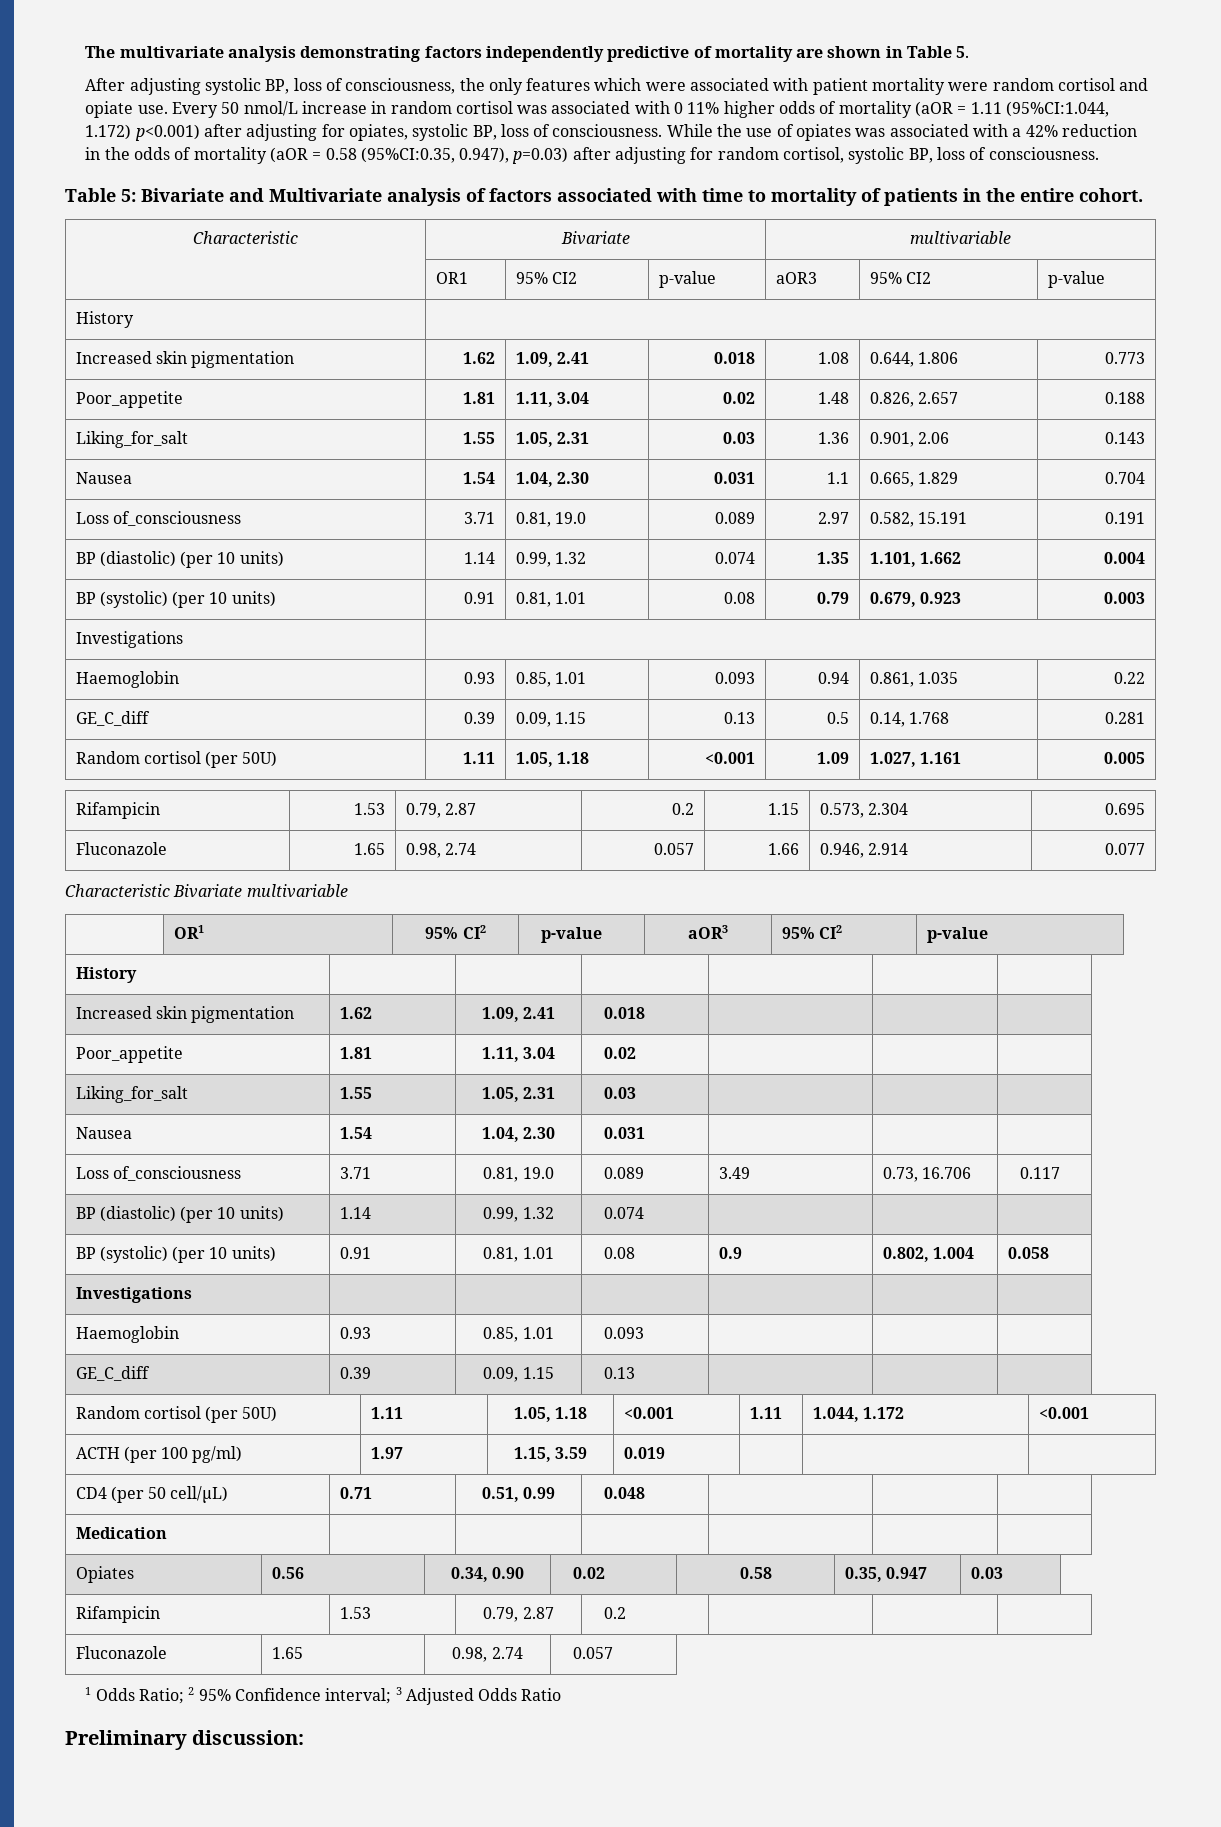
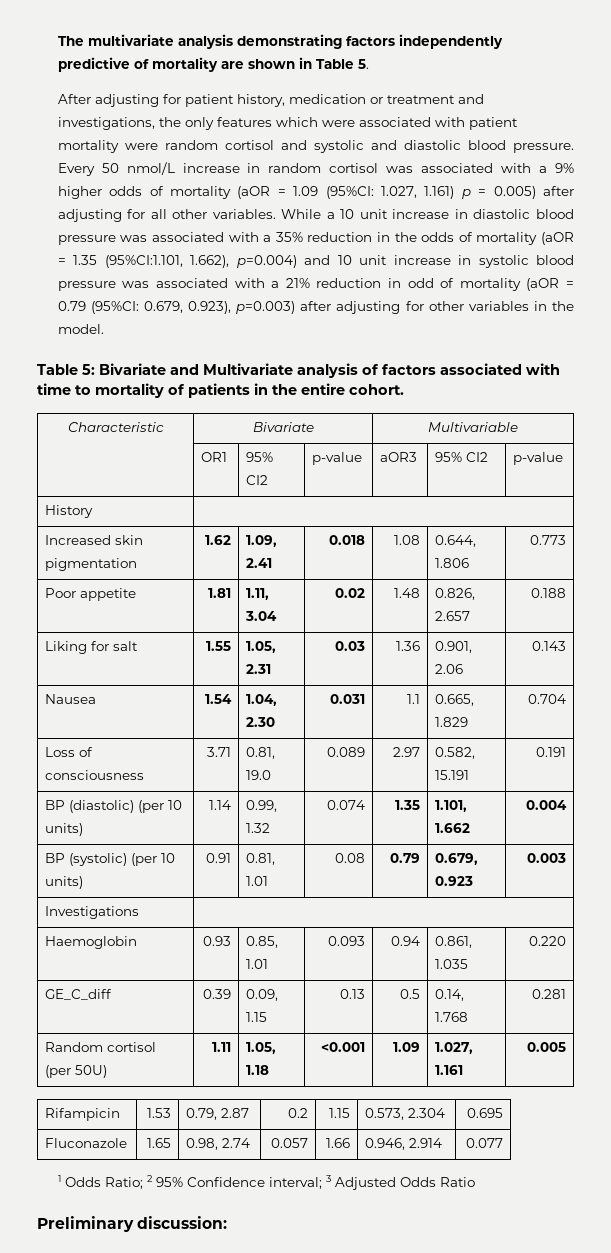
- After adjusting systolic BP, loss of consciousness, the only features which were associated with patient mortality were random cortisol and opiate use.
+ After adjusting for patient history, medication or treatment and investigations, the only features which were associated with patient mortality were random cortisol and systolic and diastolic blood pressure.
- Every 50 nmol/L increase in random cortisol was associated with 0 11% higher odds of mortality (aOR = 1.11 (95%CI:1.044, 1.172) p<0.001) after adjusting for opiates, systolic BP, loss of consciousness. While the use of opiates was associated with a 42% reduction in the odds of mortality (aOR = 0.58 (95%CI:0.35, 0.947), p=0.03) after adjusting for random cortisol, systolic BP, loss of consciousness.
+ Every 50 nmol/L increase in random cortisol was associated with a 9% higher odds of mortality (aOR = 1.09 (95%CI: 1.027, 1.161) p = 0.005) after adjusting for all other variables. While a 10 unit increase in diastolic blood pressure was associated with a 35% reduction in the odds of mortality (aOR = 1.35 (95%CI:1.101, 1.662), p=0.004) and 10 unit increase in systolic blood pressure was associated with a 21% reduction in odd of mortality (aOR = 0.79 (95%CI: 0.679, 0.923), p=0.003) after adjusting for other variables in the model.
- Characteristic | Bivariate | multivariable
+ Characteristic | Bivariate | Multivariable
- Poor_appetite | 1.81 | 1.11, 3.04 | 0.02 | 1.48 | 0.826, 2.657 | 0.188
+ Poor appetite | 1.81 | 1.11, 3.04 | 0.02 | 1.48 | 0.826, 2.657 | 0.188
- Liking_for_salt | 1.55 | 1.05, 2.31 | 0.03 | 1.36 | 0.901, 2.06 | 0.143
+ Liking for salt | 1.55 | 1.05, 2.31 | 0.03 | 1.36 | 0.901, 2.06 | 0.143
- Loss of_consciousness | 3.71 | 0.81, 19.0 | 0.089 | 2.97 | 0.582, 15.191 | 0.191
+ Loss of consciousness | 3.71 | 0.81, 19.0 | 0.089 | 2.97 | 0.582, 15.191 | 0.191
- Haemoglobin | 0.93 | 0.85, 1.01 | 0.093 | 0.94 | 0.861, 1.035 | 0.22
+ Haemoglobin | 0.93 | 0.85, 1.01 | 0.093 | 0.94 | 0.861, 1.035 | 0.220
- Characteristic Bivariate multivariable
- | OR1 | 95% CI2 | p-value | aOR3 | 95% CI2 | p-value
- History | | | | | |
- Increased skin pigmentation | 1.62 | 1.09, 2.41 | 0.018 | | |
- Poor_appetite | 1.81 | 1.11, 3.04 | 0.02 | | |
- Liking_for_salt | 1.55 | 1.05, 2.31 | 0.03 | | |
- Nausea | 1.54 | 1.04, 2.30 | 0.031 | | |
- Loss of_consciousness | 3.71 | 0.81, 19.0 | 0.089 | 3.49 | 0.73, 16.706 | 0.117
- BP (diastolic) (per 10 units) | 1.14 | 0.99, 1.32 | 0.074 | | |
- BP (systolic) (per 10 units) | 0.91 | 0.81, 1.01 | 0.08 | 0.9 | 0.802, 1.004 | 0.058
- Investigations | | | | | |
- Haemoglobin | 0.93 | 0.85, 1.01 | 0.093 | | |
- GE_C_diff | 0.39 | 0.09, 1.15 | 0.13 | | |
- Random cortisol (per 50U) | 1.11 | 1.05, 1.18 | <0.001 | 1.11 | 1.044, 1.172 | <0.001
- ACTH (per 100 pg/ml) | 1.97 | 1.15, 3.59 | 0.019 | | |
- CD4 (per 50 cell/µL) | 0.71 | 0.51, 0.99 | 0.048 | | |
- Medication | | | | | |
- Opiates | 0.56 | 0.34, 0.90 | 0.02 | 0.58 | 0.35, 0.947 | 0.03
- Rifampicin | 1.53 | 0.79, 2.87 | 0.2 | | |
- Fluconazole | 1.65 | 0.98, 2.74 | 0.057

